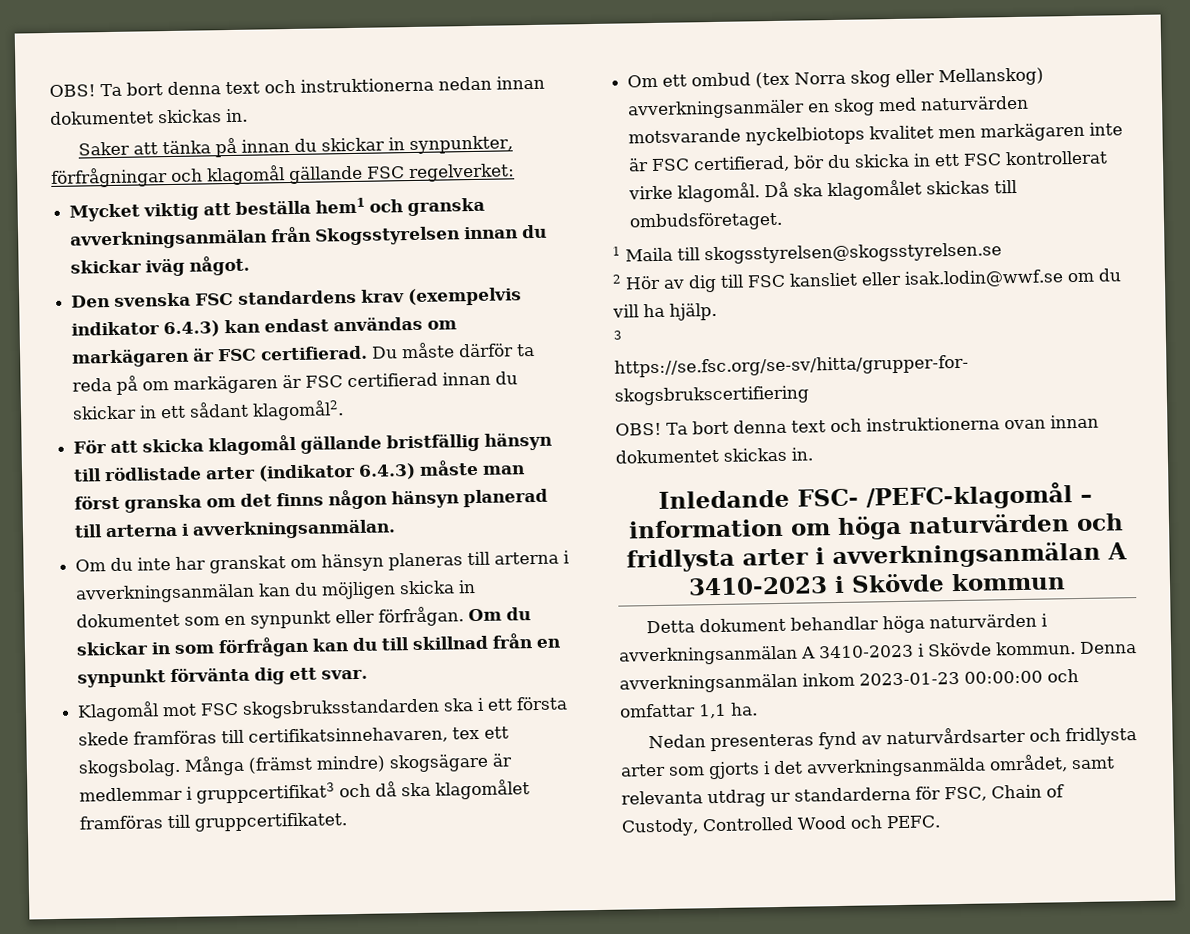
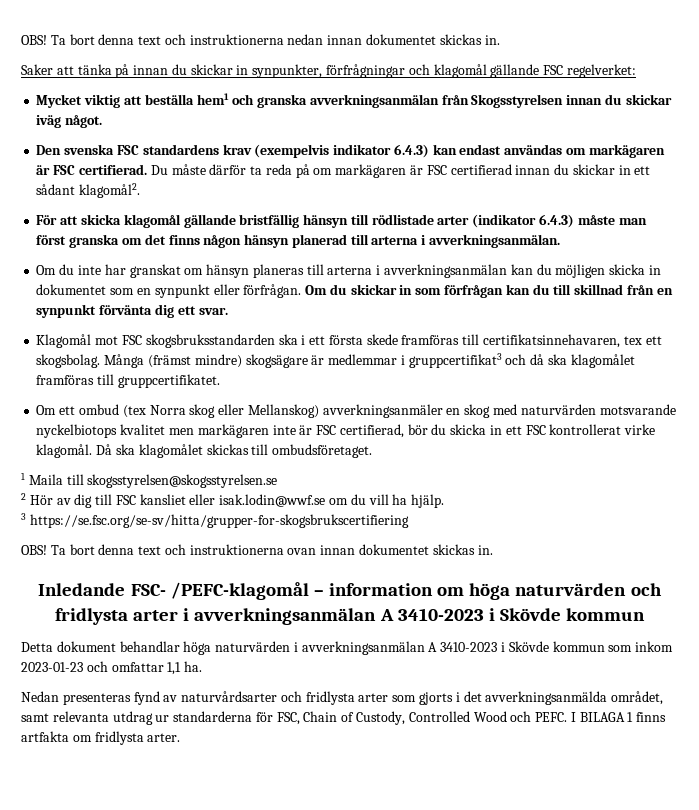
- Detta dokument behandlar höga naturvärden i avverkningsanmälan A 3410-2023 i Skövde kommun. Denna avverkningsanmälan inkom 2023-01-23 00:00:00 och omfattar 1,1 ha.
+ Detta dokument behandlar höga naturvärden i avverkningsanmälan A 3410-2023 i Skövde kommun som inkom 2023-01-23 och omfattar 1,1 ha.
+ I BILAGA 1 finns artfakta om fridlysta arter.

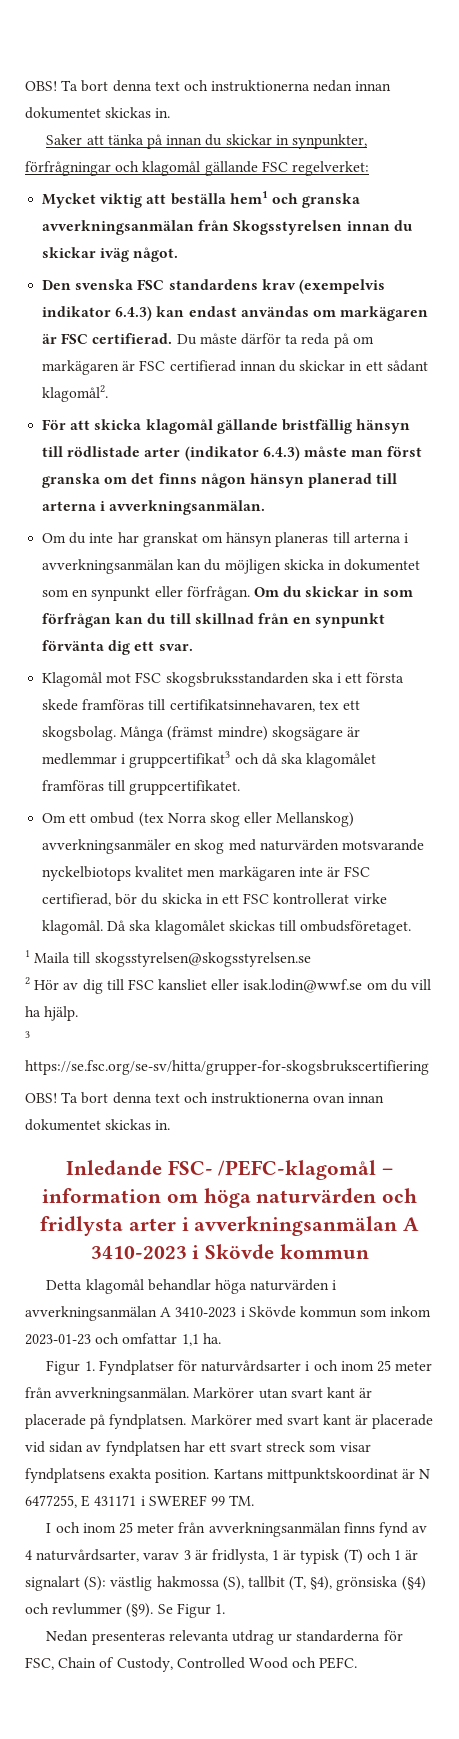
- Detta dokument behandlar höga naturvärden i avverkningsanmälan A 3410-2023 i Skövde kommun som inkom 2023-01-23 och omfattar 1,1 ha.
+ Detta klagomål behandlar höga naturvärden i avverkningsanmälan A 3410-2023 i Skövde kommun som inkom 2023-01-23 och omfattar 1,1 ha.
- Nedan presenteras fynd av naturvårdsarter och fridlysta arter som gjorts i det avverkningsanmälda området, samt relevanta utdrag ur standarderna för FSC, Chain of Custody, Controlled Wood och PEFC. I BILAGA 1 finns artfakta om fridlysta arter.
+ Figur 1. Fyndplatser för naturvårdsarter i och inom 25 meter från avverkningsanmälan. Markörer utan svart kant är placerade på fyndplatsen. Markörer med svart kant är placerade vid sidan av fyndplatsen har ett svart streck som visar fyndplatsens exakta position. Kartans mittpunktskoordinat är N 6477255, E 431171 i SWEREF 99 TM.
+ I och inom 25 meter från avverkningsanmälan finns fynd av 4 naturvårdsarter, varav 3 är fridlysta, 1 är typisk (T) och 1 är signalart (S): västlig hakmossa (S), tallbit (T, §4), grönsiska (§4) och revlummer (§9). Se Figur 1.
+ Nedan presenteras relevanta utdrag ur standarderna för FSC, Chain of Custody, Controlled Wood och PEFC.

